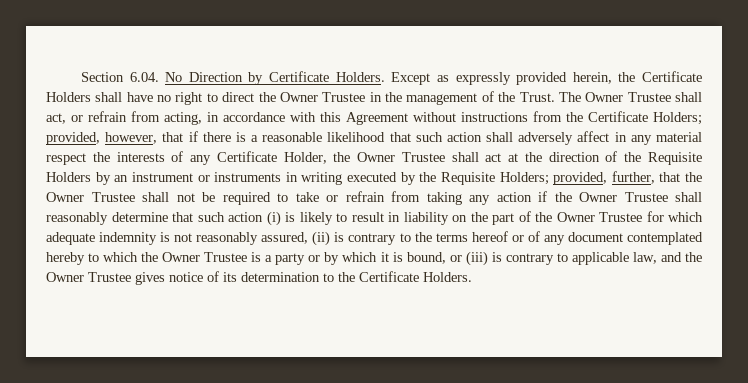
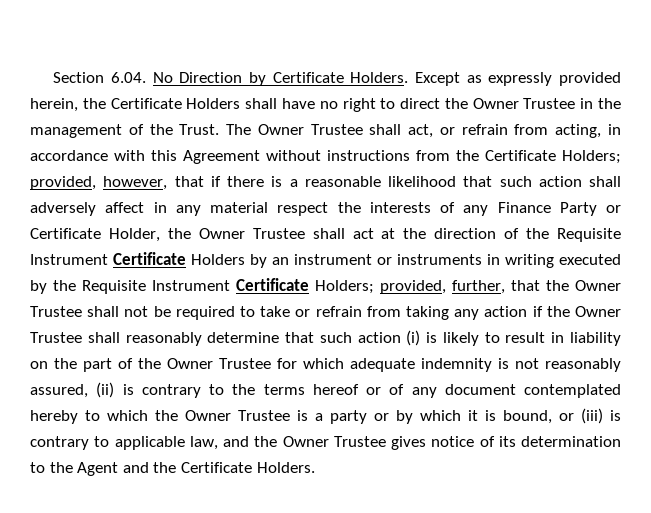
- provided, however, that if there is a reasonable likelihood that such action shall adversely affect in any material respect the interests of any Certificate Holder, the Owner Trustee shall act at the direction of the Requisite Holders by an instrument or instruments in writing executed by the Requisite Holders;
+ provided, however, that if there is a reasonable likelihood that such action shall adversely affect in any material respect the interests of any Finance Party or Certificate Holder, the Owner Trustee shall act at the direction of the Requisite Instrument Certificate Holders by an instrument or instruments in writing executed by the Requisite Instrument Certificate Holders;
- provided, further, that the Owner Trustee shall not be required to take or refrain from taking any action if the Owner Trustee shall reasonably determine that such action (i) is likely to result in liability on the part of the Owner Trustee for which adequate indemnity is not reasonably assured, (ii) is contrary to the terms hereof or of any document contemplated hereby to which the Owner Trustee is a party or by which it is bound, or (iii) is contrary to applicable law, and the Owner Trustee gives notice of its determination to the Certificate Holders.
+ provided, further, that the Owner Trustee shall not be required to take or refrain from taking any action if the Owner Trustee shall reasonably determine that such action (i) is likely to result in liability on the part of the Owner Trustee for which adequate indemnity is not reasonably assured, (ii) is contrary to the terms hereof or of any document contemplated hereby to which the Owner Trustee is a party or by which it is bound, or (iii) is contrary to applicable law, and the Owner Trustee gives notice of its determination to the Agent and the Certificate Holders.

